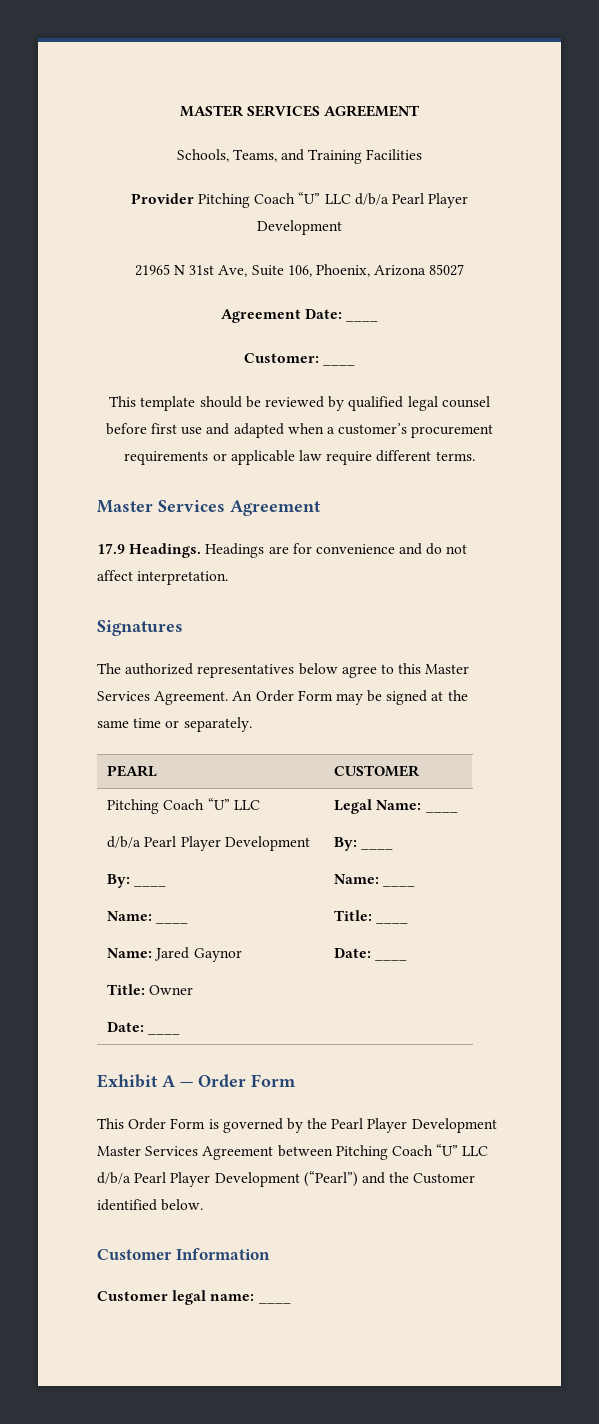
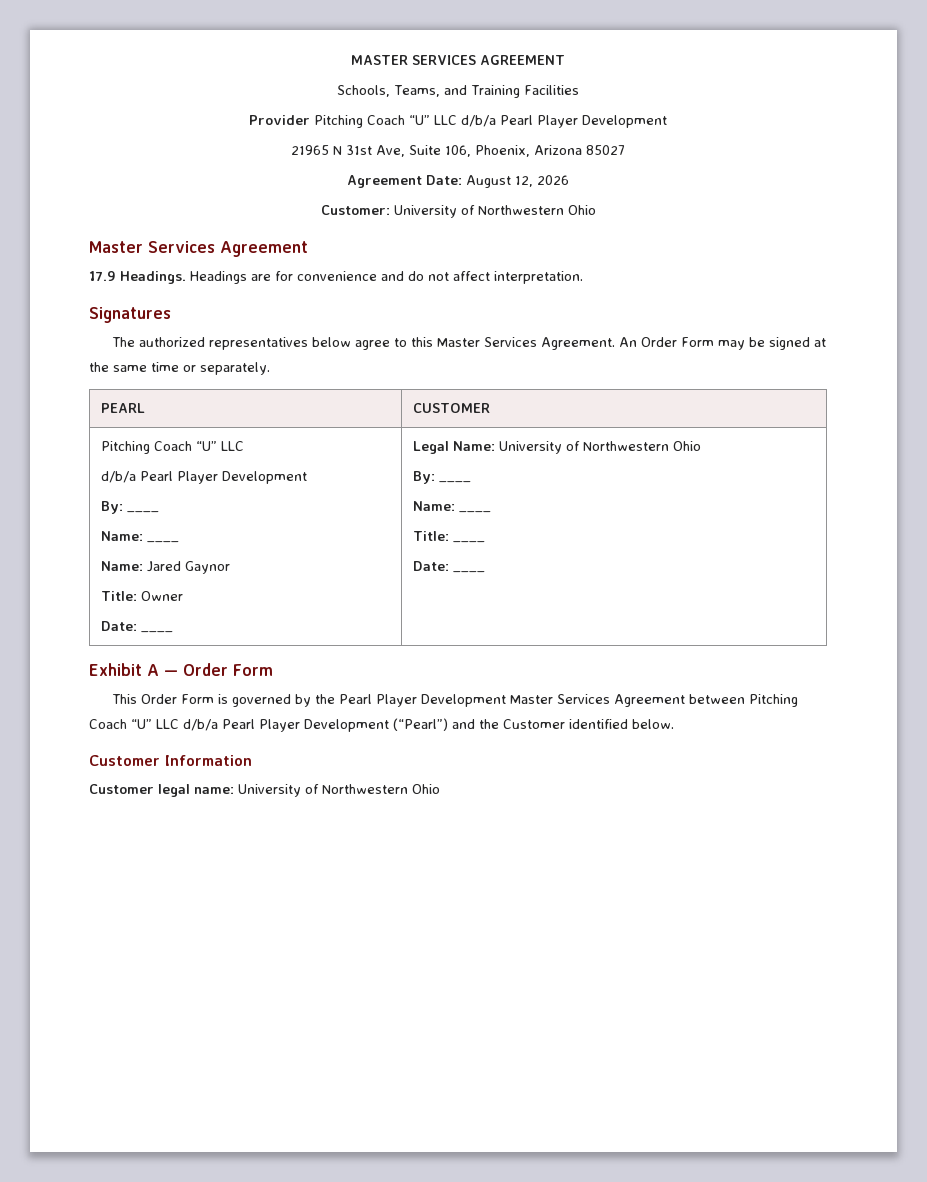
- Agreement Date: ____
- Customer: ____
- This template should be reviewed by qualified legal counsel before first use and adapted when a customer’s procurement requirements or applicable law require different terms.
+ Agreement Date: August 12, 2026
+ Customer: University of Northwestern Ohio
  PEARL | CUSTOMER
  Pitching Coach “U” LLC
  d/b/a Pearl Player Development
  By: ____
  Name: ____
  Name: Jared Gaynor
  Title: Owner
- Date: ____ | Legal Name: ____
+ Date: ____ | Legal Name: University of Northwestern Ohio
- Customer legal name: ____
+ Customer legal name: University of Northwestern Ohio

